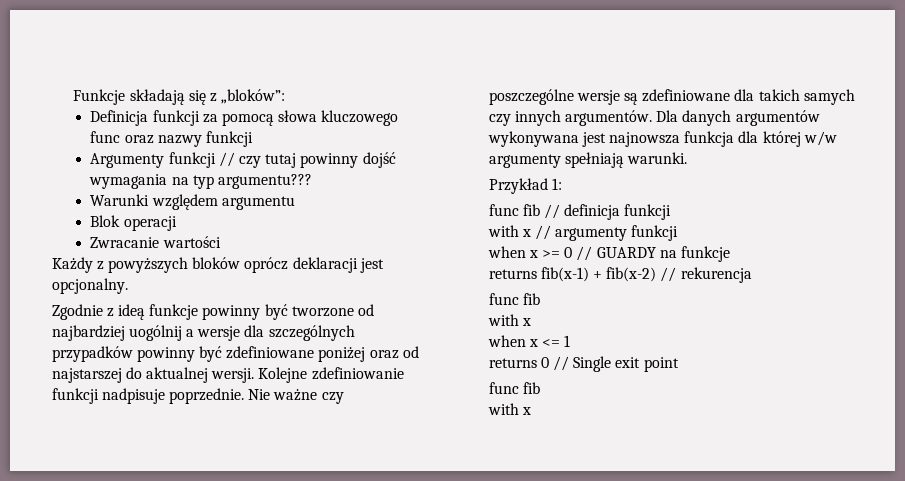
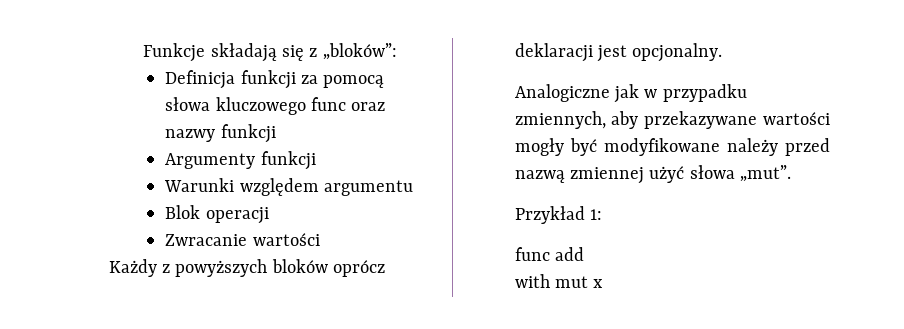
- Argumenty funkcji // czy tutaj powinny dojść wymagania na typ argumentu???
+ Argumenty funkcji
- Zgodnie z ideą funkcje powinny być tworzone od najbardziej uogólnij a wersje dla szczególnych przypadków powinny być zdefiniowane poniżej oraz od najstarszej do aktualnej wersji. Kolejne zdefiniowanie funkcji nadpisuje poprzednie. Nie ważne czy poszczególne wersje są zdefiniowane dla takich samych czy innych argumentów. Dla danych argumentów wykonywana jest najnowsza funkcja dla której w/w argumenty spełniają warunki.
+ Analogiczne jak w przypadku zmiennych, aby przekazywane wartości mogły być modyfikowane należy przed nazwą zmiennej użyć słowa „mut”.
  Przykład 1:
- func fib // definicja funkcji
- with x // argumenty funkcji
- when x >= 0 // GUARDY na funkcje
- returns fib(x-1) + fib(x-2) // rekurencja
- func fib
- with x
- when x <= 1
- returns 0 // Single exit point
- func fib
- with x
+ func add
+ with mut x

